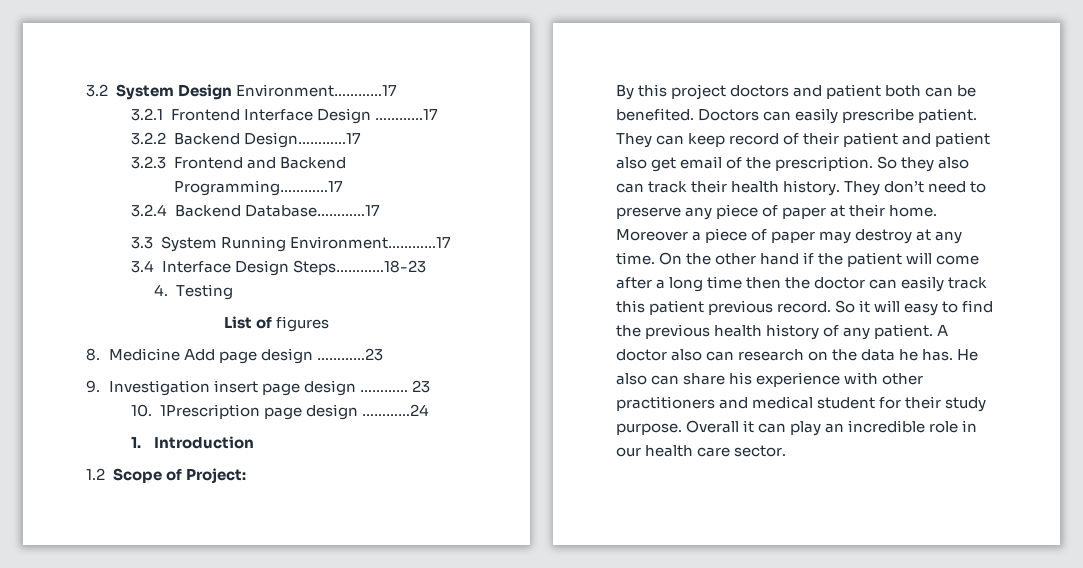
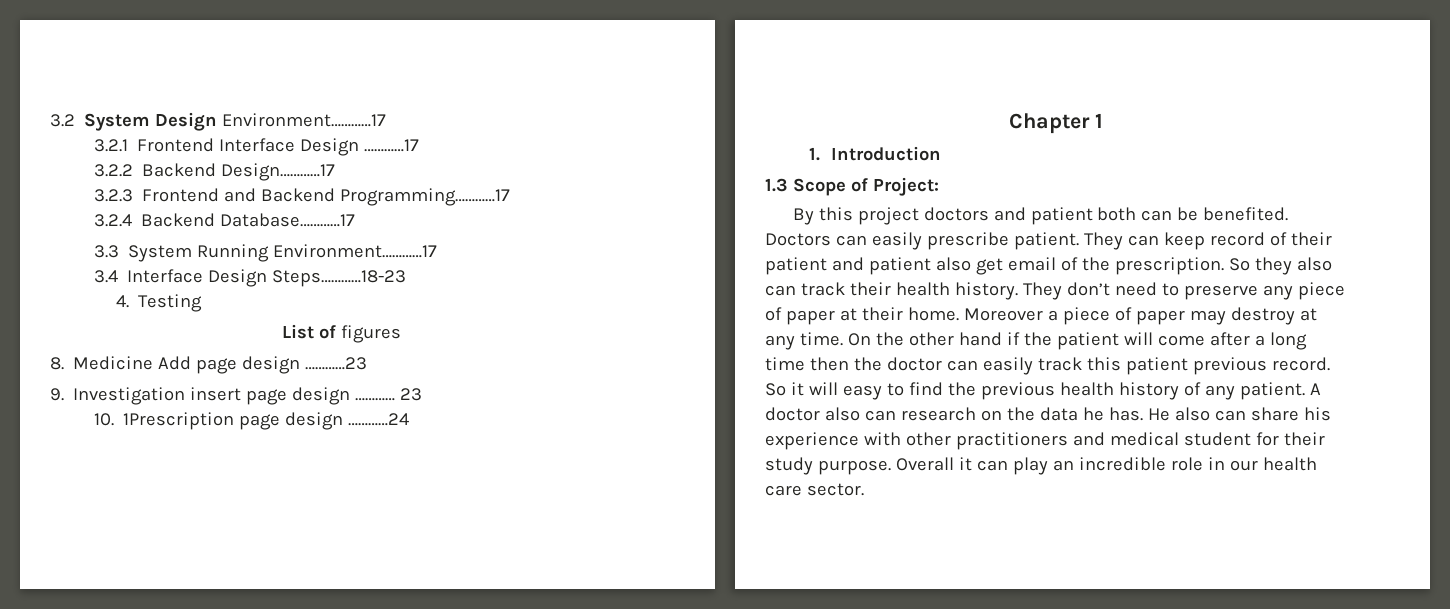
+ Chapter 1
- 1.2 Scope of Project:
+ 1.3 Scope of Project:

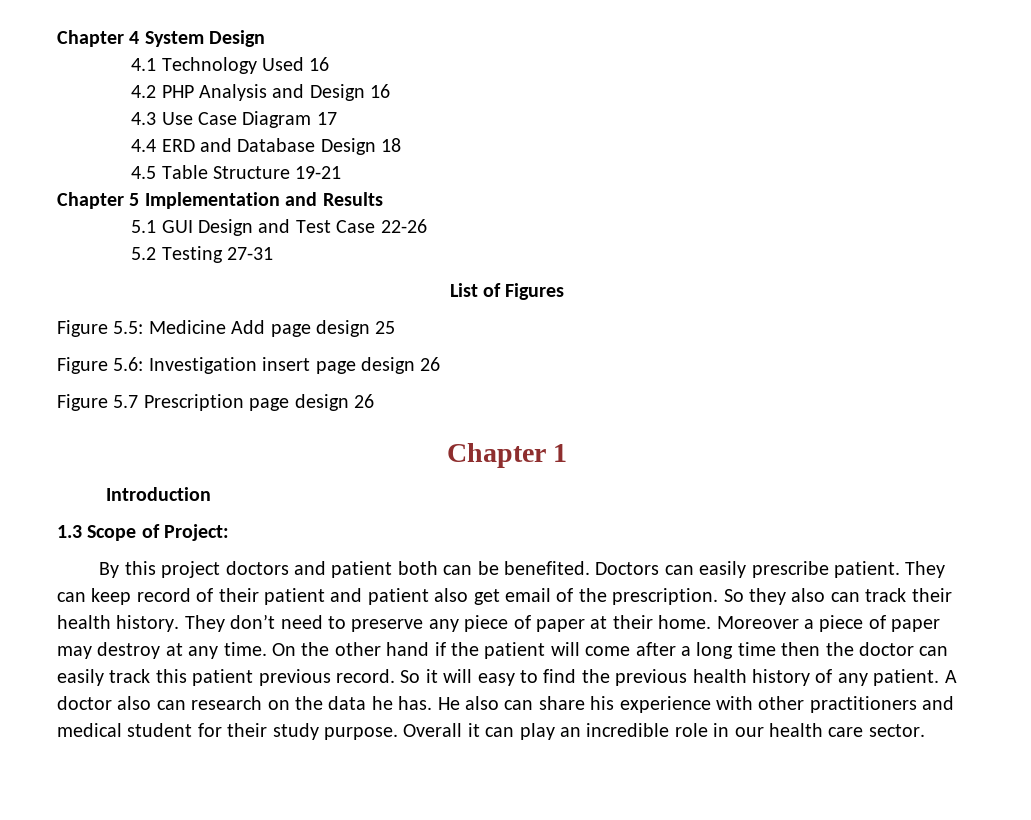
- 3.2 System Design Environment…………17
- 3.2.1 Frontend Interface Design …………17
- 3.2.2 Backend Design…………17
- 3.2.3 Frontend and Backend Programming…………17
- 3.2.4 Backend Database…………17
- 3.3 System Running Environment…………17
- 3.4 Interface Design Steps…………18-23
- 4. Testing
+ Chapter 4 System Design
+ 4.1 Technology Used 16
+ 4.2 PHP Analysis and Design 16
+ 4.3 Use Case Diagram 17
+ 4.4 ERD and Database Design 18
+ 4.5 Table Structure 19-21
+ Chapter 5 Implementation and Results
+ 5.1 GUI Design and Test Case 22-26
+ 5.2 Testing 27-31
- List of figures
- 8. Medicine Add page design …………23
- 9. Investigation insert page design ………… 23
- 10. 1Prescription page design …………24
+ List of Figures
+ Figure 5.5: Medicine Add page design 25
+ Figure 5.6: Investigation insert page design 26
+ Figure 5.7 Prescription page design 26
- 1. Introduction
+ Introduction

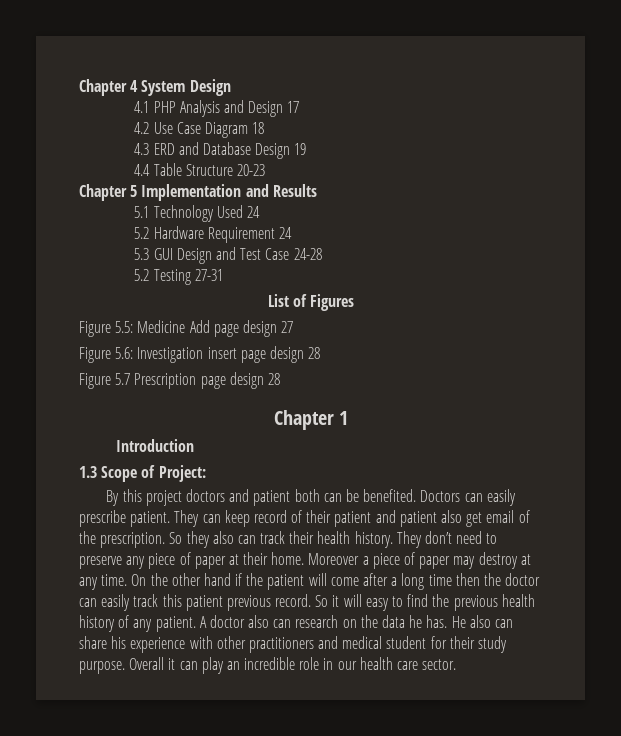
- 4.1 Technology Used 16
- 4.2 PHP Analysis and Design 16
- 4.3 Use Case Diagram 17
- 4.4 ERD and Database Design 18
- 4.5 Table Structure 19-21
+ 4.1 PHP Analysis and Design 17
+ 4.2 Use Case Diagram 18
+ 4.3 ERD and Database Design 19
+ 4.4 Table Structure 20-23
- 5.1 GUI Design and Test Case 22-26
+ 5.1 Technology Used 24
+ 5.2 Hardware Requirement 24
+ 5.3 GUI Design and Test Case 24-28
- Figure 5.5: Medicine Add page design 25
+ Figure 5.5: Medicine Add page design 27
- Figure 5.6: Investigation insert page design 26
+ Figure 5.6: Investigation insert page design 28
- Figure 5.7 Prescription page design 26
+ Figure 5.7 Prescription page design 28

